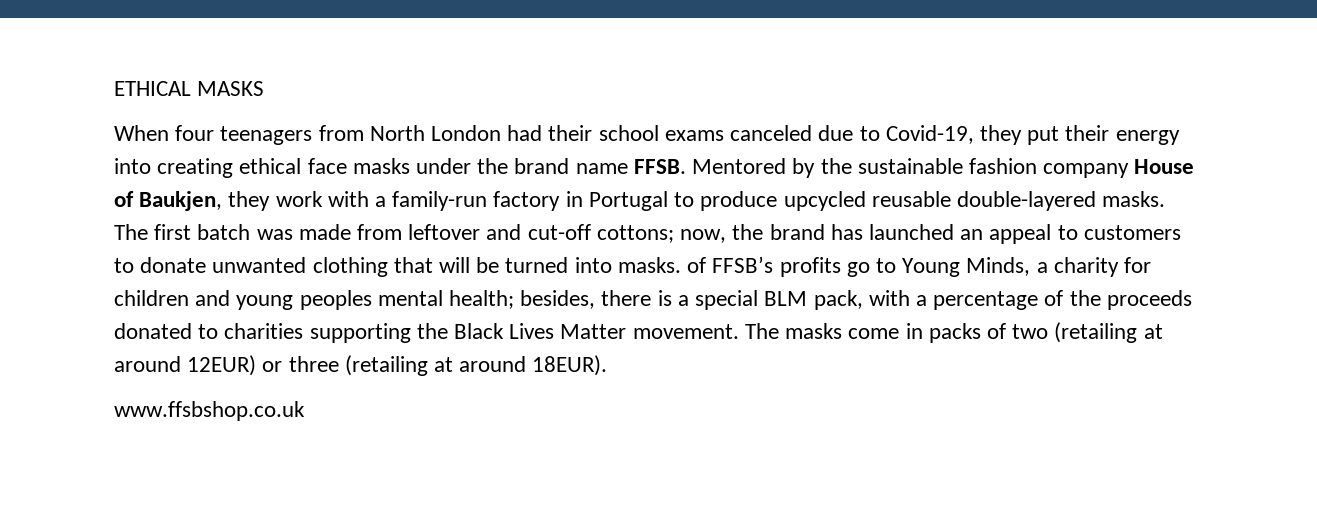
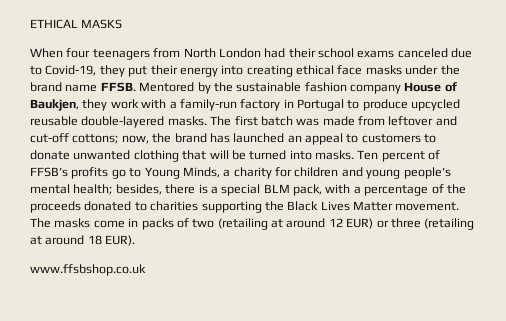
- now, the brand has launched an appeal to customers to donate unwanted clothing that will be turned into masks. of FFSB’s profits go to Young Minds, a charity for children and young peoples mental health;
+ now, the brand has launched an appeal to customers to donate unwanted clothing that will be turned into masks. Ten percent of FFSB’s profits go to Young Minds, a charity for children and young people’s mental health;
- The masks come in packs of two (retailing at around 12EUR) or three (retailing at around 18EUR).
+ The masks come in packs of two (retailing at around 12 EUR) or three (retailing at around 18 EUR).

